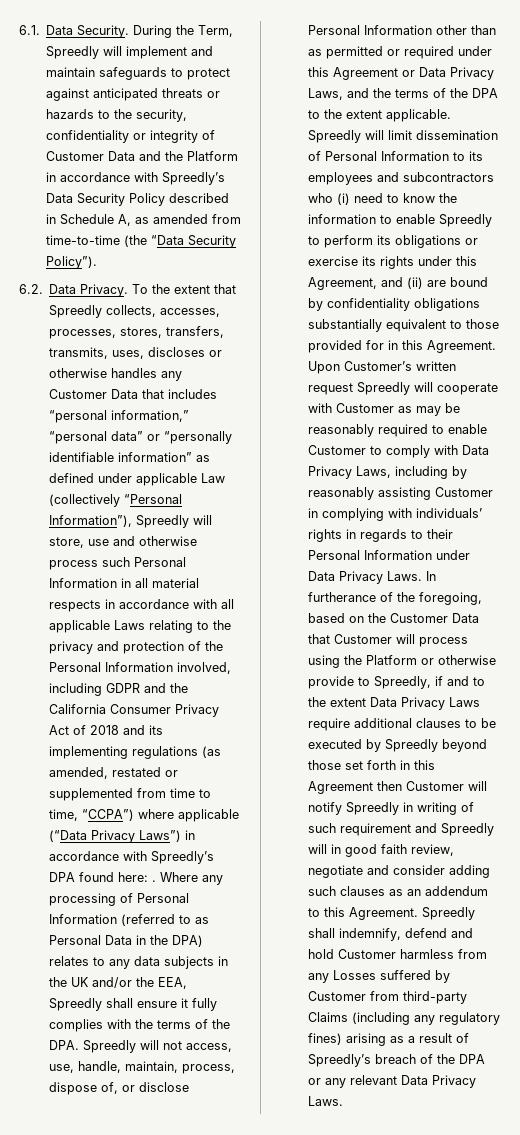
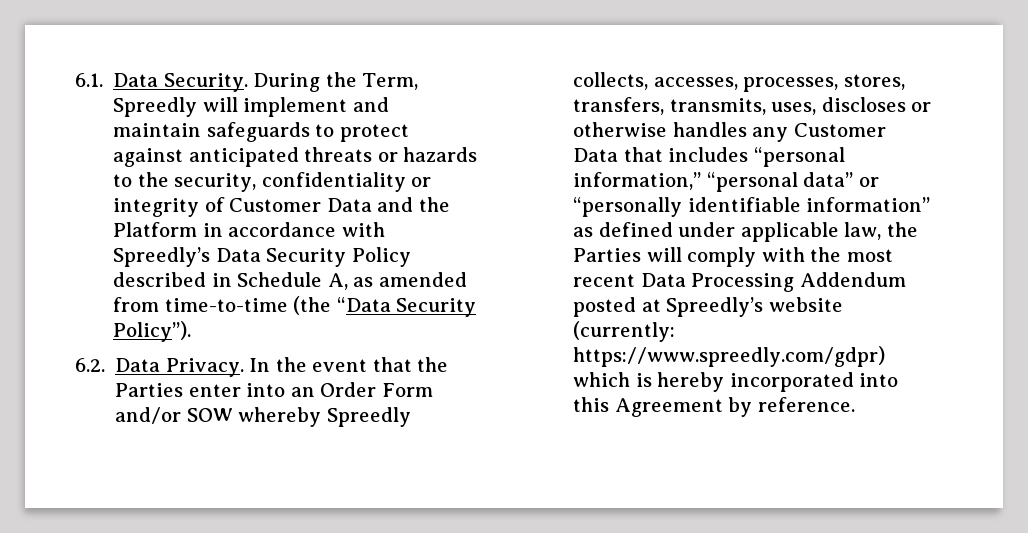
- To the extent that Spreedly collects, accesses, processes, stores, transfers, transmits, uses, discloses or otherwise handles any Customer Data that includes “personal information,” “personal data” or “personally identifiable information” as defined under applicable Law (collectively “Personal Information”), Spreedly will store, use and otherwise process such Personal Information in all material respects in accordance with all applicable Laws relating to the privacy and protection of the Personal Information involved, including GDPR and the California Consumer Privacy Act of 2018 and its implementing regulations (as amended, restated or supplemented from time to time, “CCPA”) where applicable (“Data Privacy Laws”) in accordance with Spreedly’s DPA found here: . Where any processing of Personal Information (referred to as Personal Data in the DPA) relates to any data subjects in the UK and/or the EEA, Spreedly shall ensure it fully complies with the terms of the DPA. Spreedly will not access, use, handle, maintain, process, dispose of, or disclose Personal Information other than as permitted or required under this Agreement or Data Privacy Laws, and the terms of the DPA to the extent applicable. Spreedly will limit dissemination of Personal Information to its employees and subcontractors who (i) need to know the information to enable Spreedly to perform its obligations or exercise its rights under this Agreement, and (ii) are bound by confidentiality obligations substantially equivalent to those provided for in this Agreement. Upon Customer’s written request Spreedly will cooperate with Customer as may be reasonably required to enable Customer to comply with Data Privacy Laws, including by reasonably assisting Customer in complying with individuals’ rights in regards to their Personal Information under Data Privacy Laws. In furtherance of the foregoing, based on the Customer Data that Customer will process using the Platform or otherwise provide to Spreedly, if and to the extent Data Privacy Laws require additional clauses to be executed by Spreedly beyond those set forth in this Agreement then Customer will notify Spreedly in writing of such requirement and Spreedly will in good faith review, negotiate and consider adding such clauses as an addendum to this Agreement. Spreedly shall indemnify, defend and hold Customer harmless from any Losses suffered by Customer from third-party Claims (including any regulatory fines) arising as a result of Spreedly’s breach of the DPA or any relevant Data Privacy Laws.
+ In the event that the Parties enter into an Order Form and/or SOW whereby Spreedly collects, accesses, processes, stores, transfers, transmits, uses, discloses or otherwise handles any Customer Data that includes “personal information,” “personal data” or “personally identifiable information” as defined under applicable law, the Parties will comply with the most recent Data Processing Addendum posted at Spreedly’s website (currently: https://www.spreedly.com/gdpr) which is hereby incorporated into this Agreement by reference.

